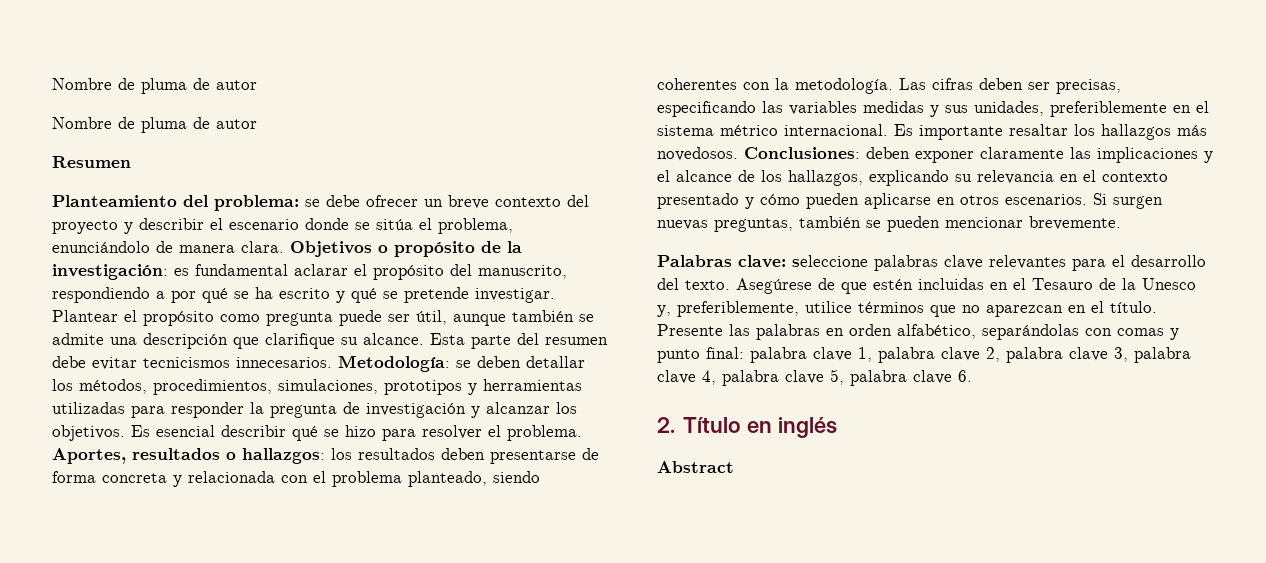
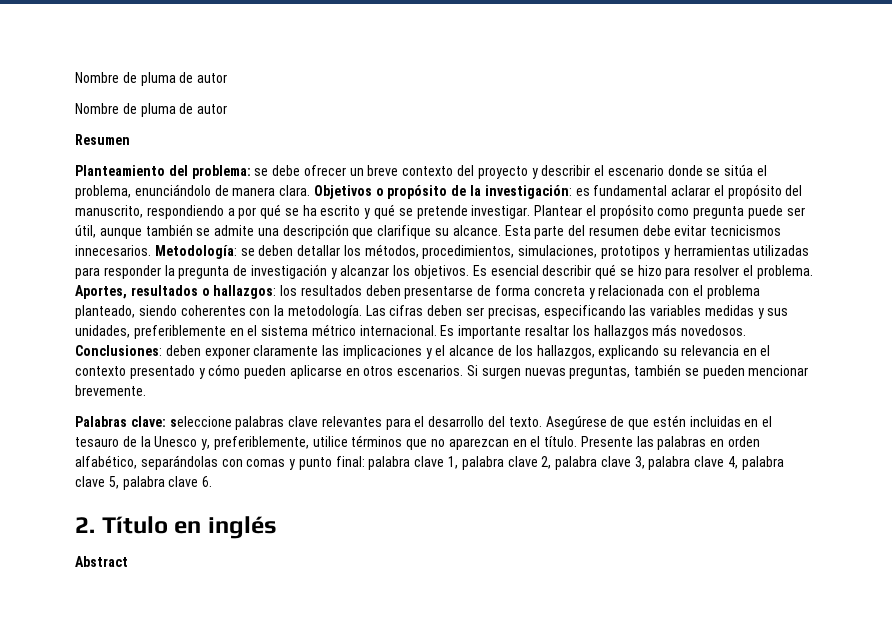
- Asegúrese de que estén incluidas en el Tesauro de la Unesco y, preferiblemente, utilice términos que no aparezcan en el título.
+ Asegúrese de que estén incluidas en el tesauro de la Unesco y, preferiblemente, utilice términos que no aparezcan en el título.

